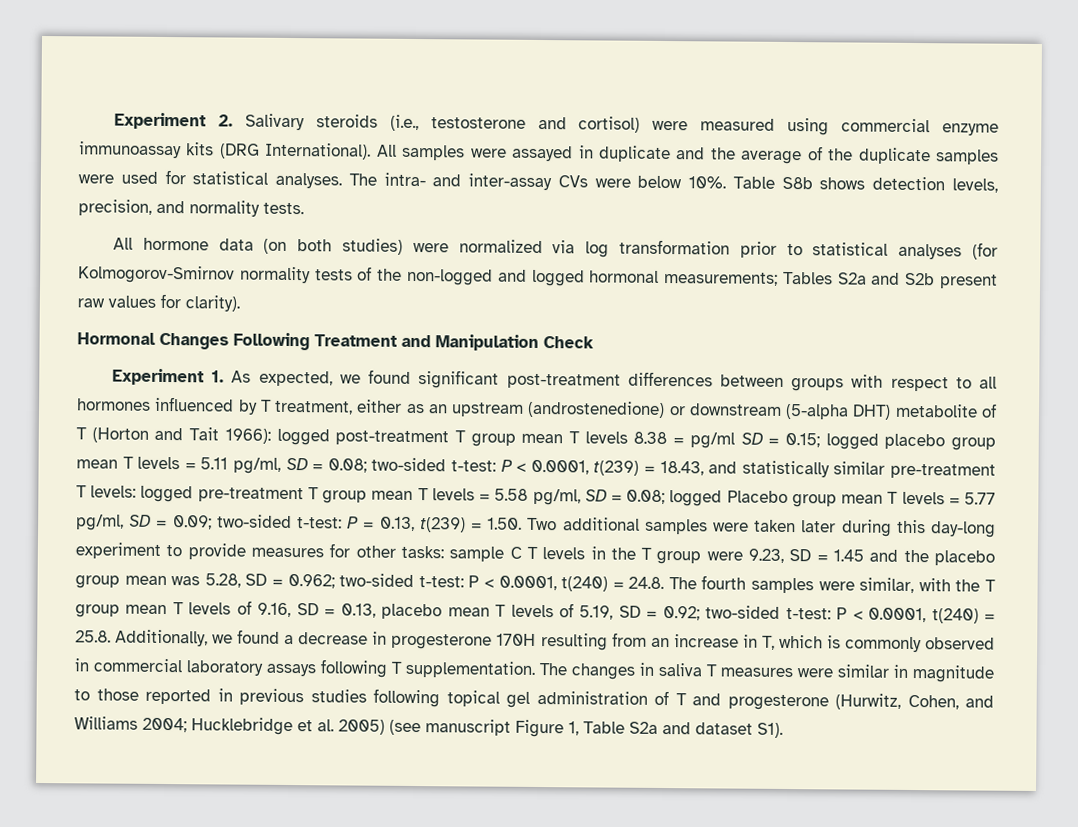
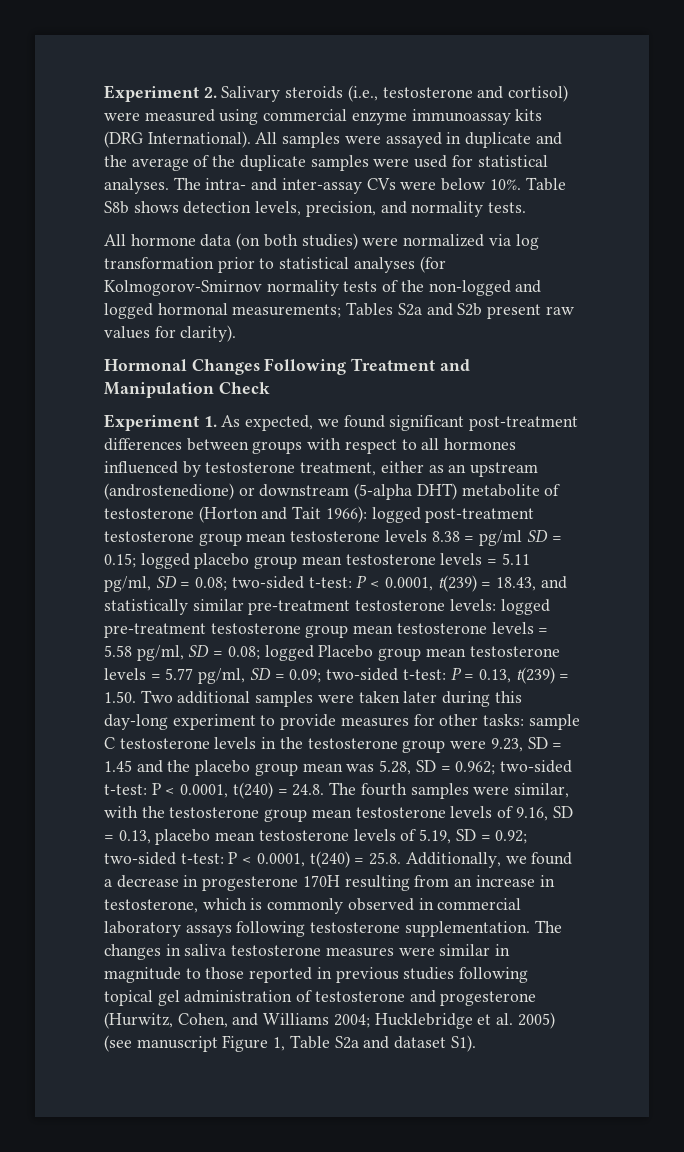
- Experiment 1. As expected, we found significant post-treatment differences between groups with respect to all hormones influenced by T treatment, either as an upstream (androstenedione) or downstream (5-alpha DHT) metabolite of T (Horton and Tait 1966):
+ Experiment 1. As expected, we found significant post-treatment differences between groups with respect to all hormones influenced by testosterone treatment, either as an upstream (androstenedione) or downstream (5-alpha DHT) metabolite of testosterone (Horton and Tait 1966):
- logged post-treatment T group mean T levels 8.38 = pg/ml SD = 0.15;
+ logged post-treatment testosterone group mean testosterone levels 8.38 = pg/ml SD = 0.15;
- logged placebo group mean T levels = 5.11 pg/ml, SD = 0.08;
+ logged placebo group mean testosterone levels = 5.11 pg/ml, SD = 0.08;
- P < 0.0001, t(239) = 18.43, and statistically similar pre-treatment T levels:
+ P < 0.0001, t(239) = 18.43, and statistically similar pre-treatment testosterone levels:
- logged pre-treatment T group mean T levels = 5.58 pg/ml, SD = 0.08;
+ logged pre-treatment testosterone group mean testosterone levels = 5.58 pg/ml, SD = 0.08;
- logged Placebo group mean T levels = 5.77 pg/ml, SD = 0.09;
+ logged Placebo group mean testosterone levels = 5.77 pg/ml, SD = 0.09;
- sample C T levels in the T group were 9.23, SD = 1.45 and the placebo group mean was 5.28, SD = 0.962;
+ sample C testosterone levels in the testosterone group were 9.23, SD = 1.45 and the placebo group mean was 5.28, SD = 0.962;
- P < 0.0001, t(240) = 24.8. The fourth samples were similar, with the T group mean T levels of 9.16, SD = 0.13, placebo mean T levels of 5.19, SD = 0.92;
+ P < 0.0001, t(240) = 24.8. The fourth samples were similar, with the testosterone group mean testosterone levels of 9.16, SD = 0.13, placebo mean testosterone levels of 5.19, SD = 0.92;
- P < 0.0001, t(240) = 25.8. Additionally, we found a decrease in progesterone 170H resulting from an increase in T, which is commonly observed in commercial laboratory assays following T supplementation.
+ P < 0.0001, t(240) = 25.8. Additionally, we found a decrease in progesterone 170H resulting from an increase in testosterone, which is commonly observed in commercial laboratory assays following testosterone supplementation.
- The changes in saliva T measures were similar in magnitude to those reported in previous studies following topical gel administration of T and progesterone (Hurwitz, Cohen, and Williams 2004; Hucklebridge et al. 2005) (see manuscript Figure 1, Table S2a and dataset S1).
+ The changes in saliva testosterone measures were similar in magnitude to those reported in previous studies following topical gel administration of testosterone and progesterone (Hurwitz, Cohen, and Williams 2004; Hucklebridge et al. 2005) (see manuscript Figure 1, Table S2a and dataset S1).

